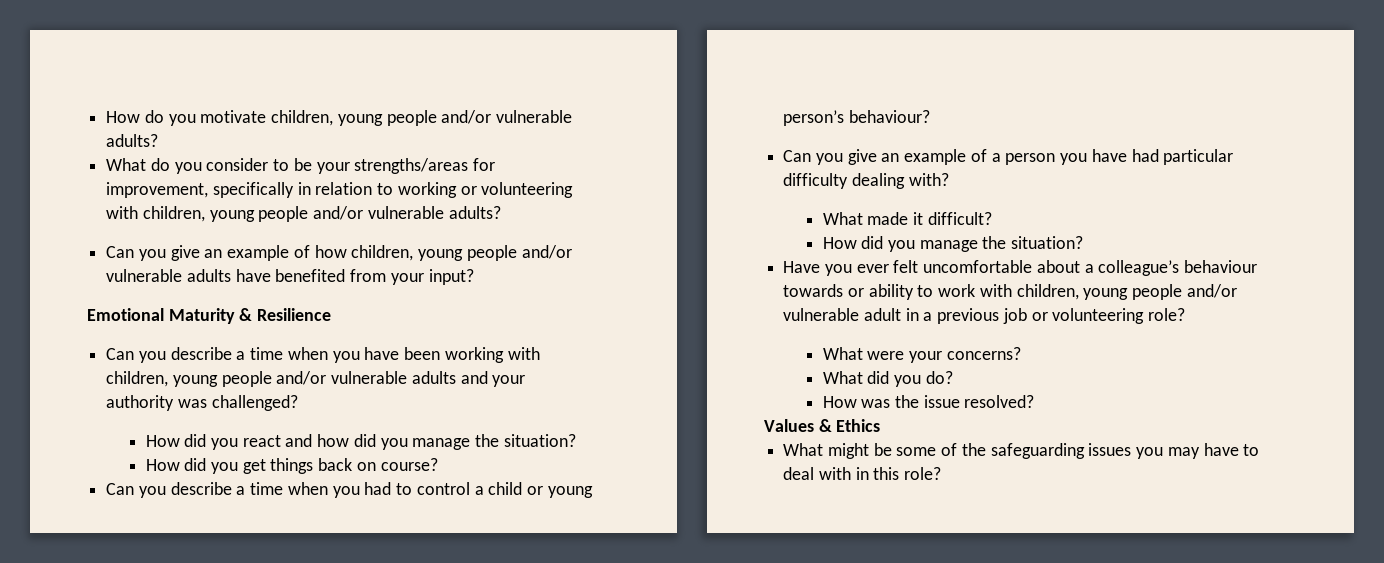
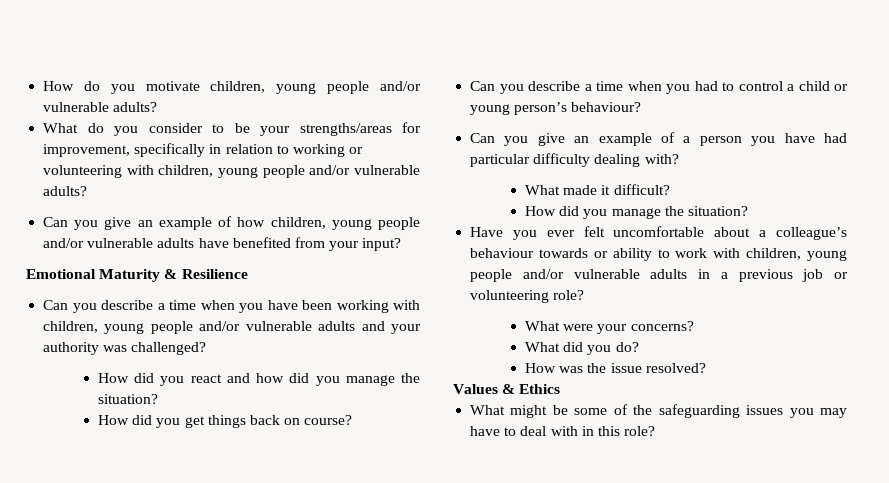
- Have you ever felt uncomfortable about a colleague’s behaviour towards or ability to work with children, young people and/or vulnerable adult in a previous job or volunteering role?
+ Have you ever felt uncomfortable about a colleague’s behaviour towards or ability to work with children, young people and/or vulnerable adults in a previous job or volunteering role?

